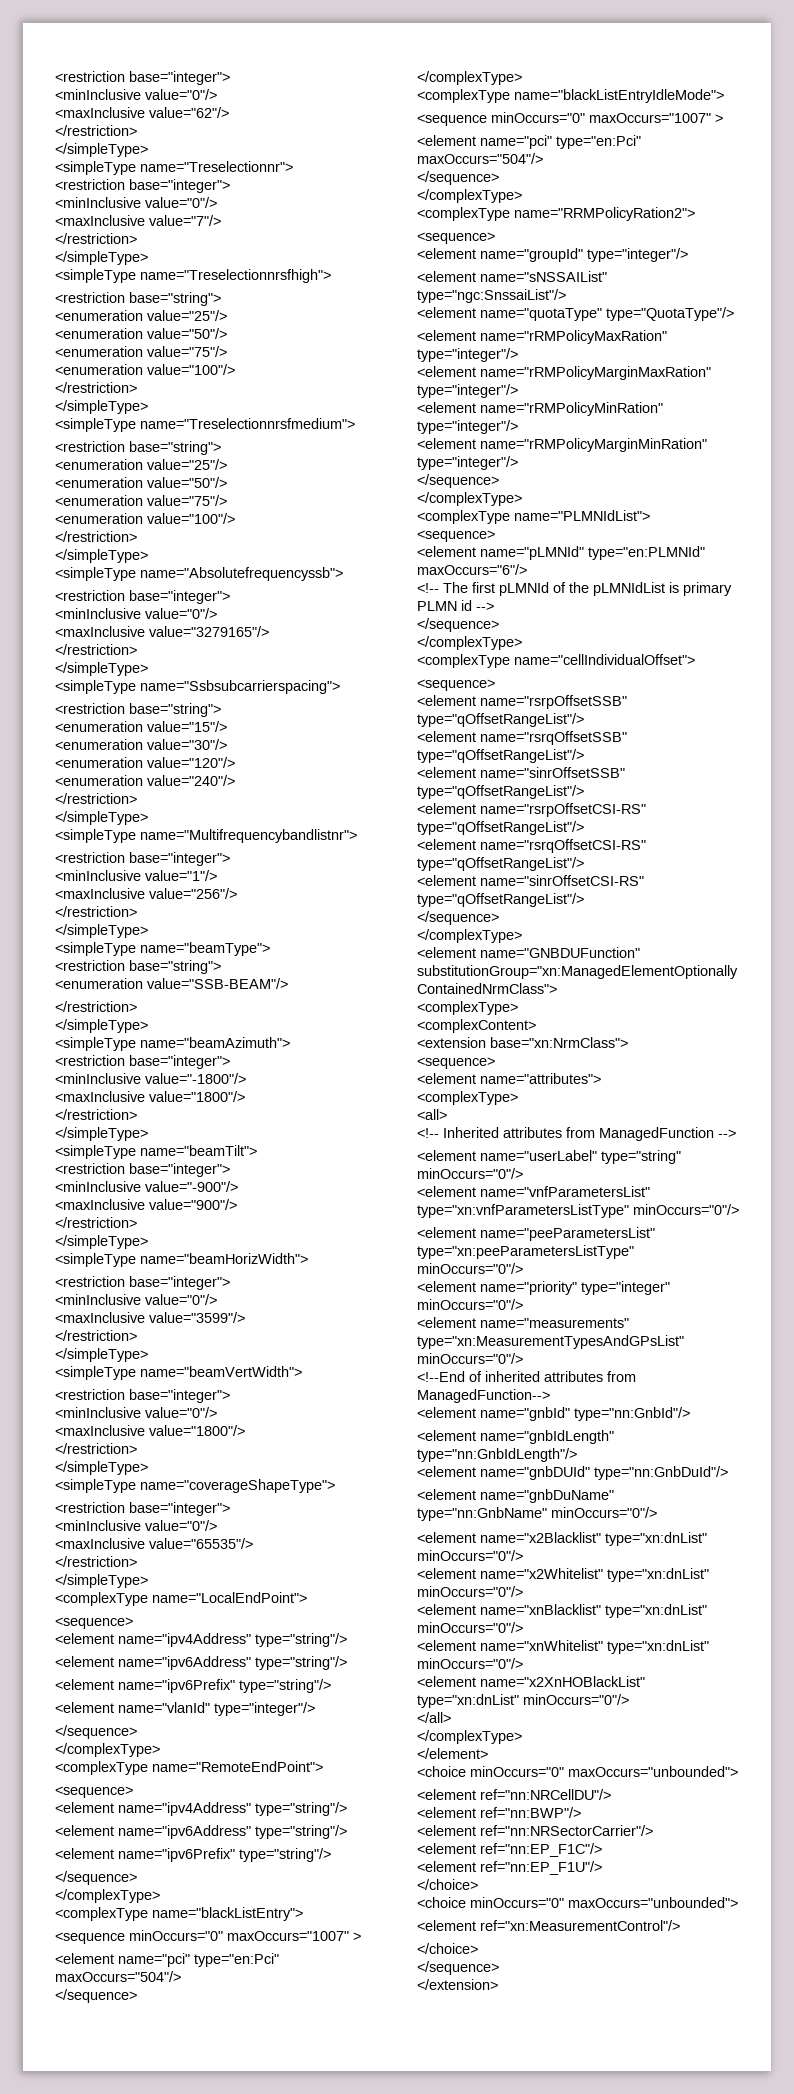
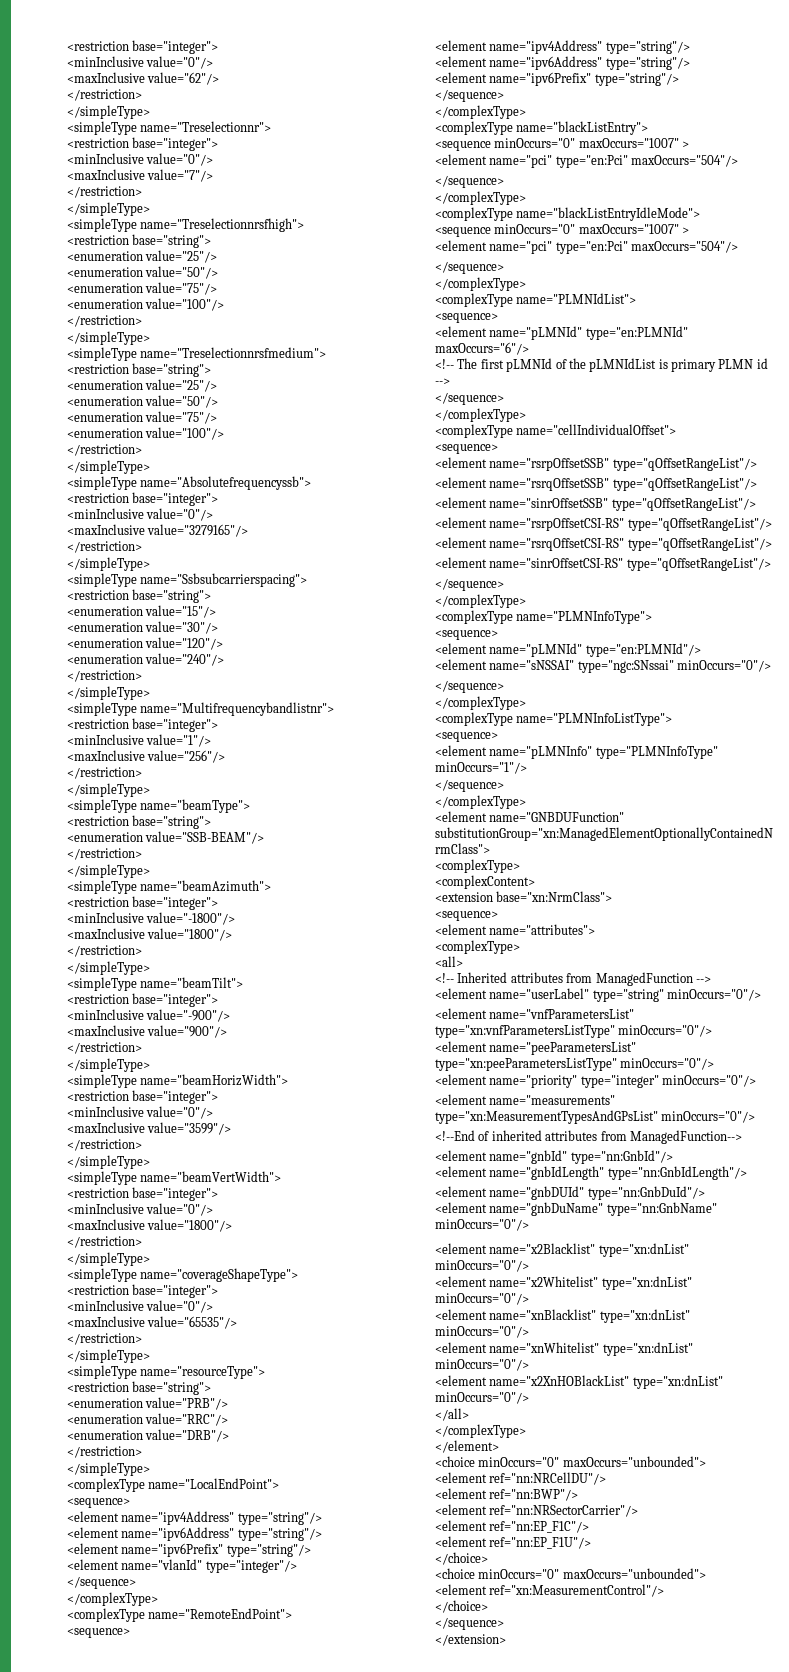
+ <simpleType name="resourceType">
+ <restriction base="string">
+ <enumeration value="PRB"/>
+ <enumeration value="RRC"/>
+ <enumeration value="DRB"/>
+ </restriction>
+ </simpleType>
- <complexType name="RRMPolicyRation2">
- <sequence>
- <element name="groupId" type="integer"/>
- <element name="sNSSAIList" type="ngc:SnssaiList"/>
- <element name="quotaType" type="QuotaType"/>
- <element name="rRMPolicyMaxRation" type="integer"/>
- <element name="rRMPolicyMarginMaxRation" type="integer"/>
- <element name="rRMPolicyMinRation" type="integer"/>
- <element name="rRMPolicyMarginMinRation" type="integer"/>
- </sequence>
- </complexType>
+ <complexType name="PLMNInfoType">
+ <sequence>
+ <element name="pLMNId" type="en:PLMNId"/>
+ <element name="sNSSAI" type="ngc:SNssai" minOccurs="0"/>
+ </sequence>
+ </complexType>
+ <complexType name="PLMNInfoListType">
+ <sequence>
+ <element name="pLMNInfo" type="PLMNInfoType" minOccurs="1"/>
+ </sequence>
+ </complexType>

